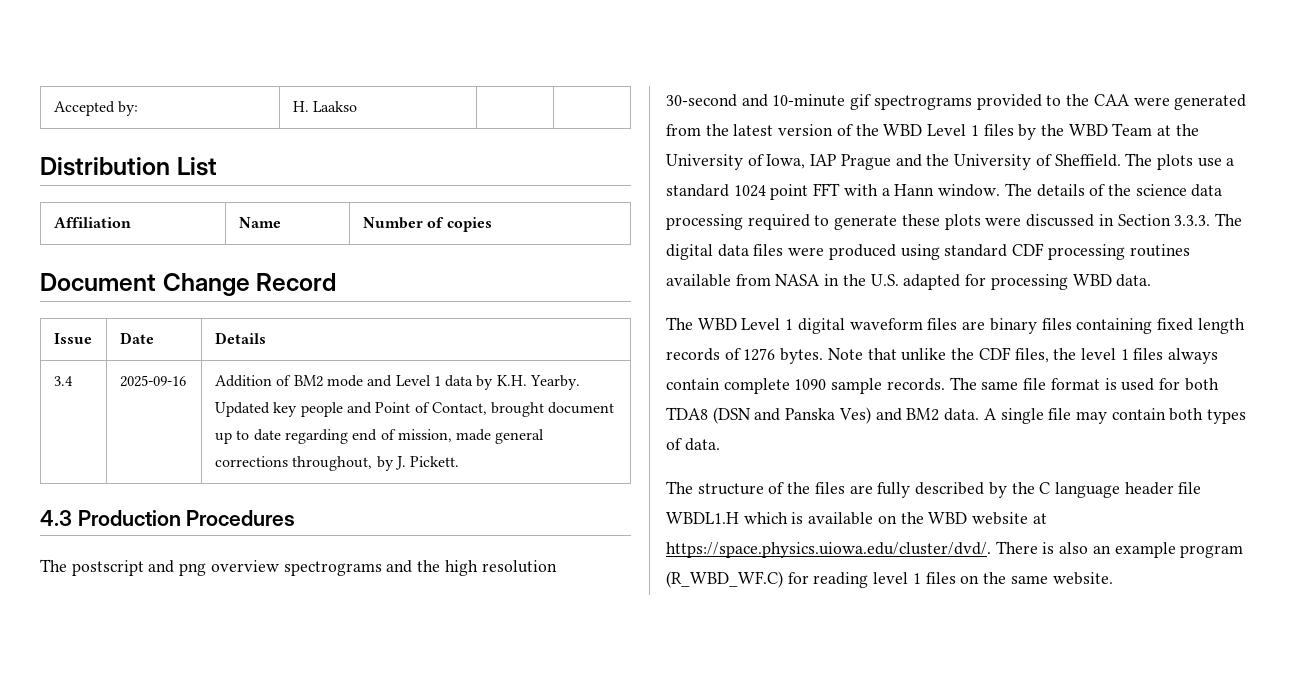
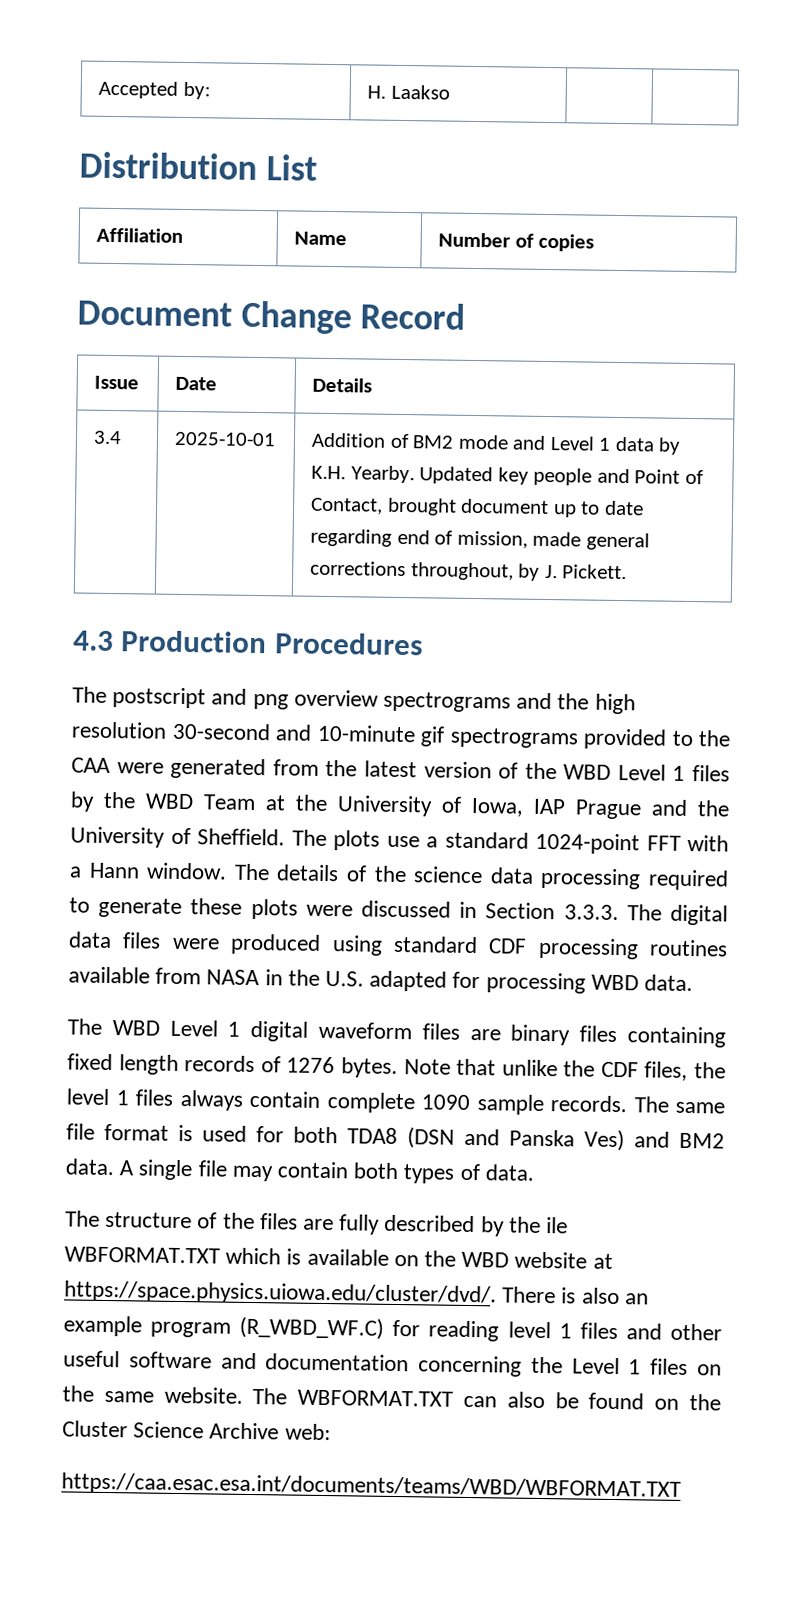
- 3.4 | 2025-09-16 | Addition of BM2 mode and Level 1 data by K.H. Yearby. Updated key people and Point of Contact, brought document up to date regarding end of mission, made general corrections throughout, by J. Pickett.
+ 3.4 | 2025-10-01 | Addition of BM2 mode and Level 1 data by K.H. Yearby. Updated key people and Point of Contact, brought document up to date regarding end of mission, made general corrections throughout, by J. Pickett.
- The plots use a standard 1024 point FFT with a Hann window.
+ The plots use a standard 1024-point FFT with a Hann window.
- The structure of the files are fully described by the C language header file WBDL1.H which is available on the WBD website at https://space.physics.uiowa.edu/cluster/dvd/. There is also an example program (R_WBD_WF.C) for reading level 1 files on the same website.
+ The structure of the files are fully described by the ile WBFORMAT.TXT which is available on the WBD website at https://space.physics.uiowa.edu/cluster/dvd/. There is also an example program (R_WBD_WF.C) for reading level 1 files and other useful software and documentation concerning the Level 1 files on the same website. The WBFORMAT.TXT can also be found on the Cluster Science Archive web:
+ https://caa.esac.esa.int/documents/teams/WBD/WBFORMAT.TXT

